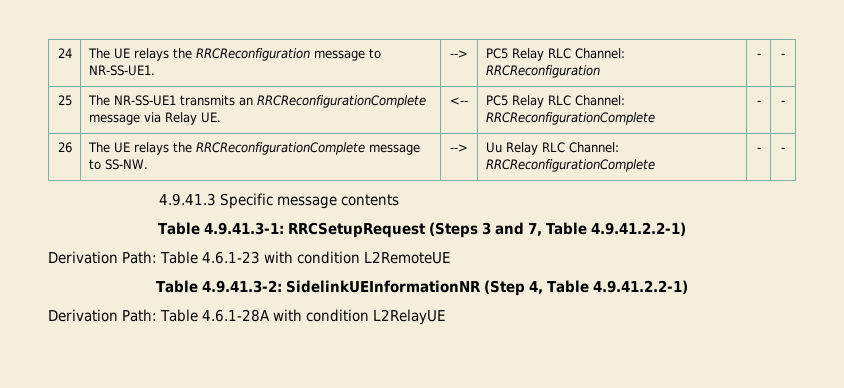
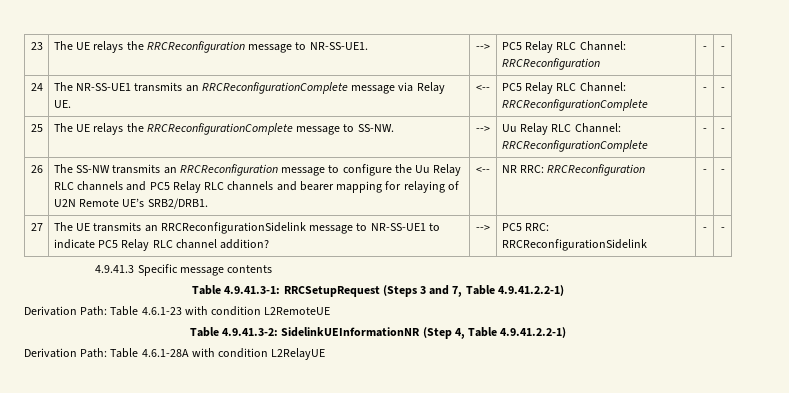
- 24 | The UE relays the RRCReconfiguration message to NR-SS-UE1. | --> | PC5 Relay RLC Channel: RRCReconfiguration | - | -
+ 23 | The UE relays the RRCReconfiguration message to NR-SS-UE1. | --> | PC5 Relay RLC Channel: RRCReconfiguration | - | -
- 25 | The NR-SS-UE1 transmits an RRCReconfigurationComplete message via Relay UE. | <-- | PC5 Relay RLC Channel: RRCReconfigurationComplete | - | -
+ 24 | The NR-SS-UE1 transmits an RRCReconfigurationComplete message via Relay UE. | <-- | PC5 Relay RLC Channel: RRCReconfigurationComplete | - | -
- 26 | The UE relays the RRCReconfigurationComplete message to SS-NW. | --> | Uu Relay RLC Channel: RRCReconfigurationComplete | - | -
+ 25 | The UE relays the RRCReconfigurationComplete message to SS-NW. | --> | Uu Relay RLC Channel: RRCReconfigurationComplete | - | -
+ 26 | The SS-NW transmits an RRCReconfiguration message to configure the Uu Relay RLC channels and PC5 Relay RLC channels and bearer mapping for relaying of U2N Remote UE’s SRB2/DRB1. | <-- | NR RRC: RRCReconfiguration | - | -
+ 27 | The UE transmits an RRCReconfigurationSidelink message to NR-SS-UE1 to indicate PC5 Relay RLC channel addition? | --> | PC5 RRC: RRCReconfigurationSidelink | - | -

